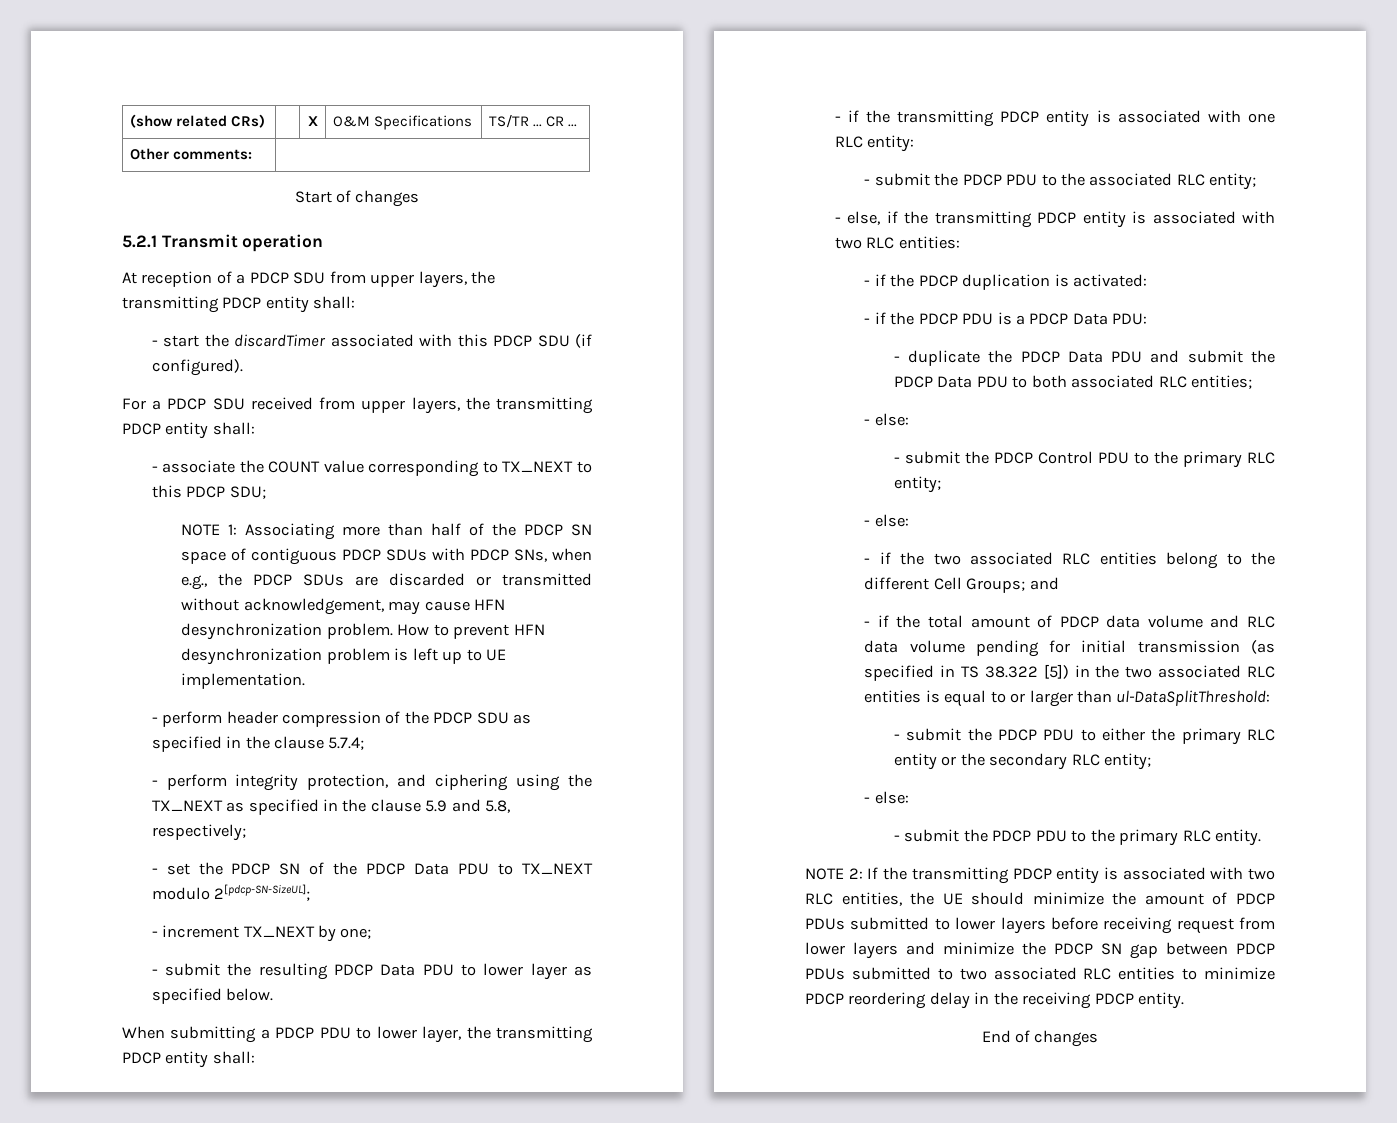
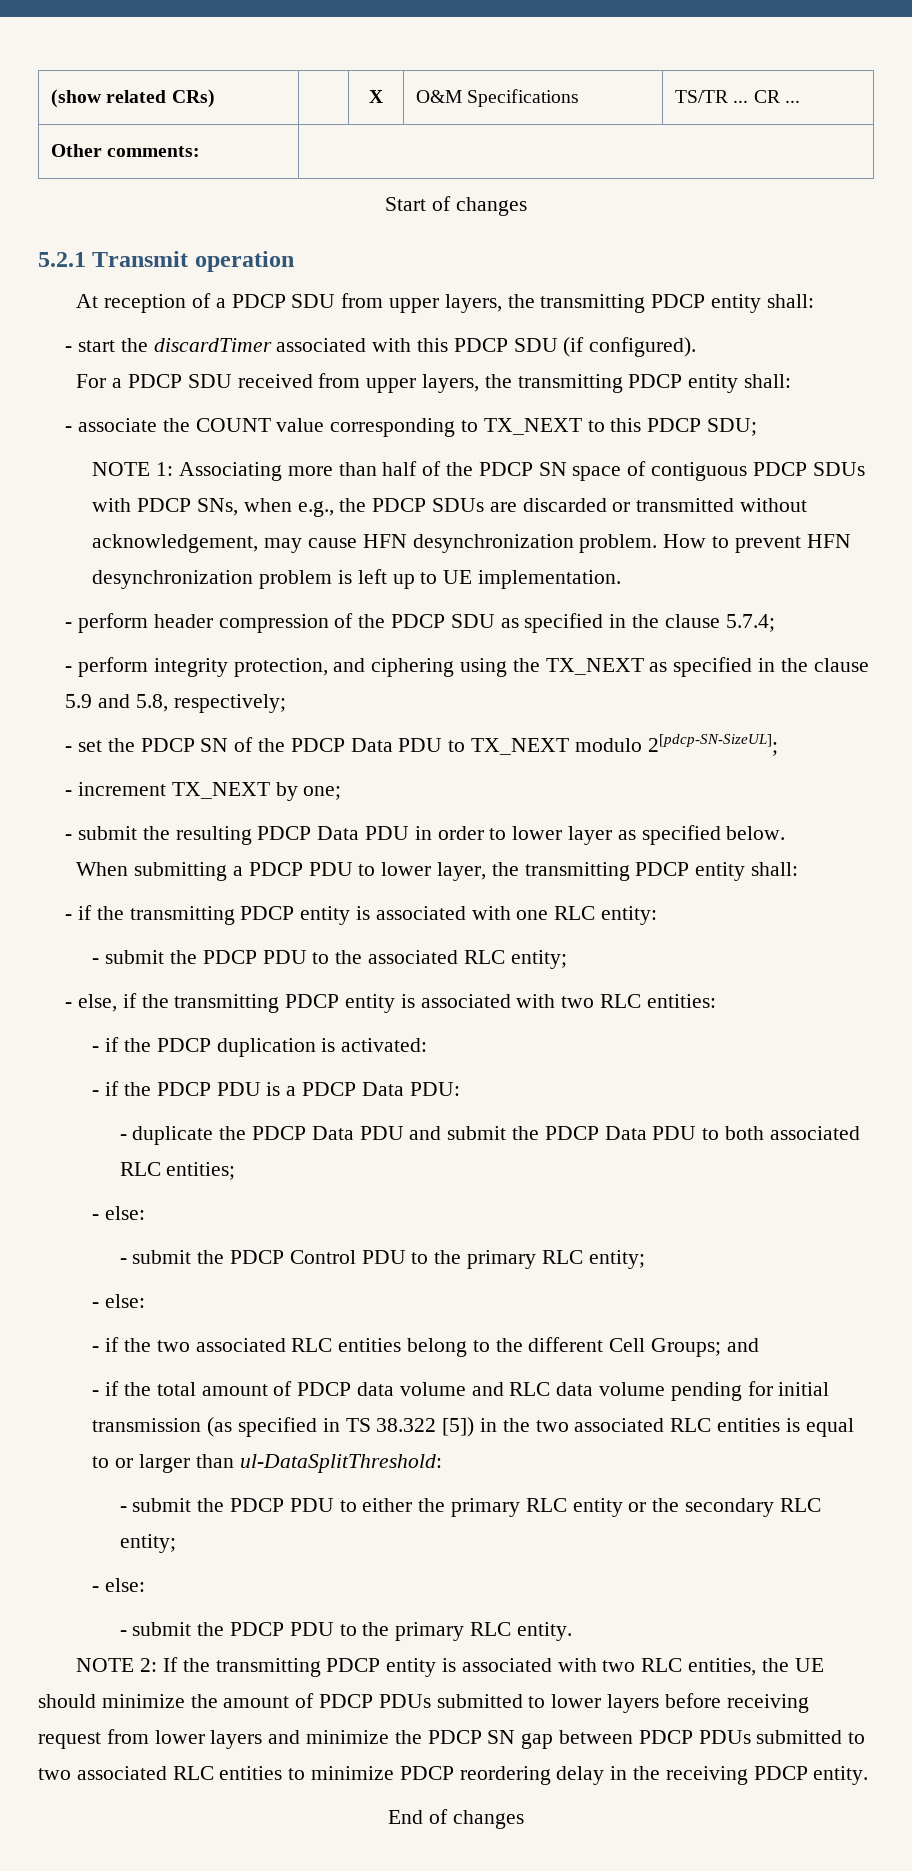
- - submit the resulting PDCP Data PDU to lower layer as specified below.
+ - submit the resulting PDCP Data PDU in order to lower layer as specified below.

